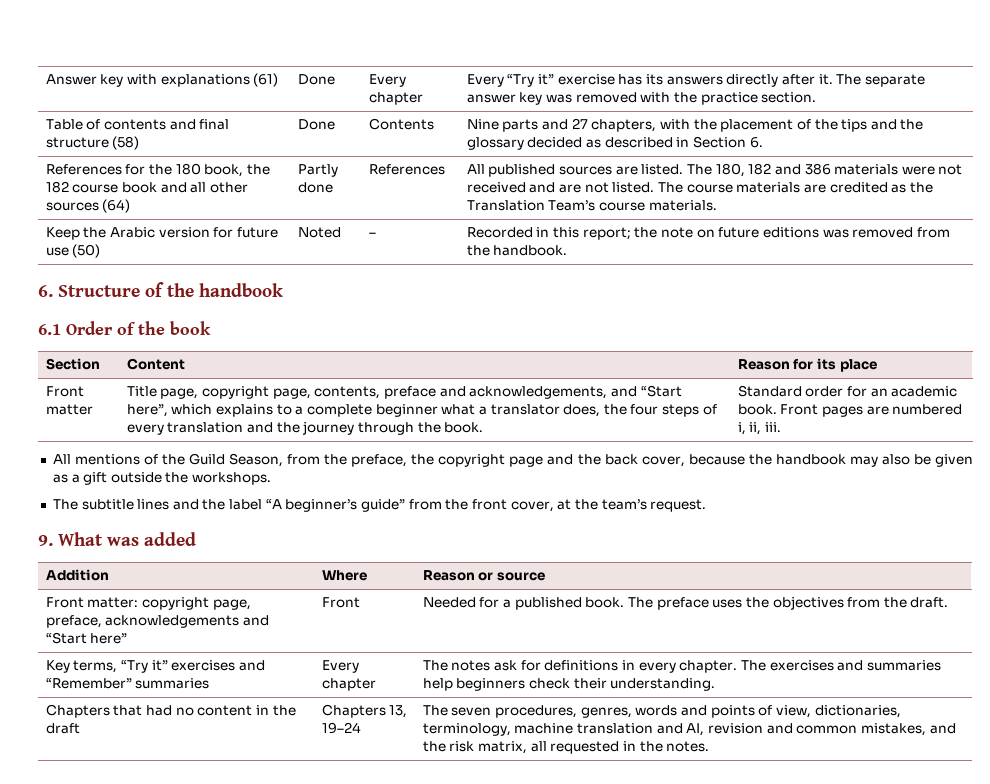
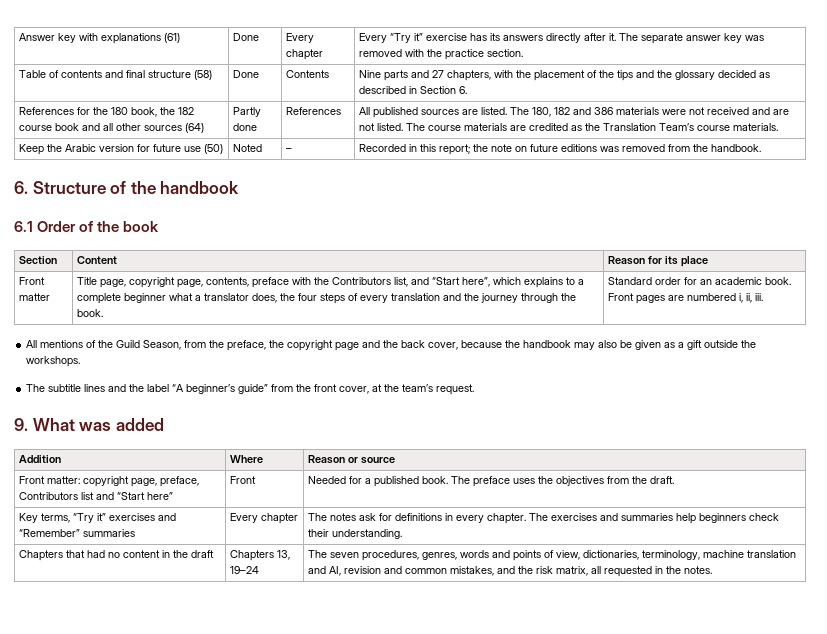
- Title page, copyright page, contents, preface and acknowledgements, and “Start here”, which explains to a complete beginner what a translator does, the four steps of every translation and the journey through the book.
+ Title page, copyright page, contents, preface with the Contributors list, and “Start here”, which explains to a complete beginner what a translator does, the four steps of every translation and the journey through the book.
- Front matter: copyright page, preface, acknowledgements and “Start here” | Front | Needed for a published book. The preface uses the objectives from the draft.
+ Front matter: copyright page, preface, Contributors list and “Start here” | Front | Needed for a published book. The preface uses the objectives from the draft.

